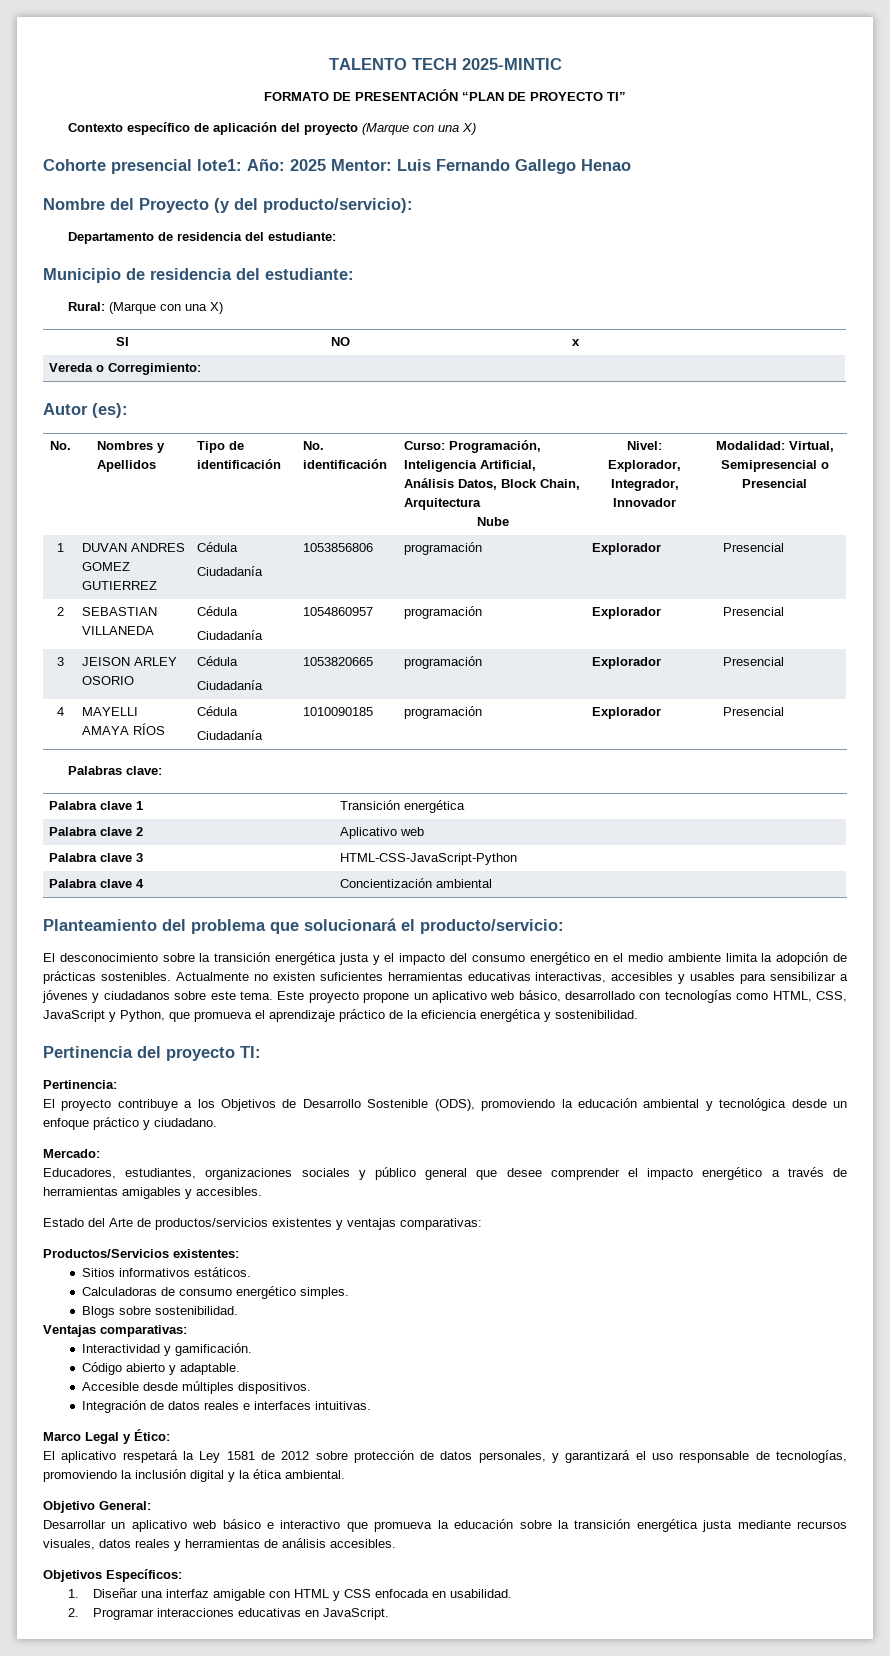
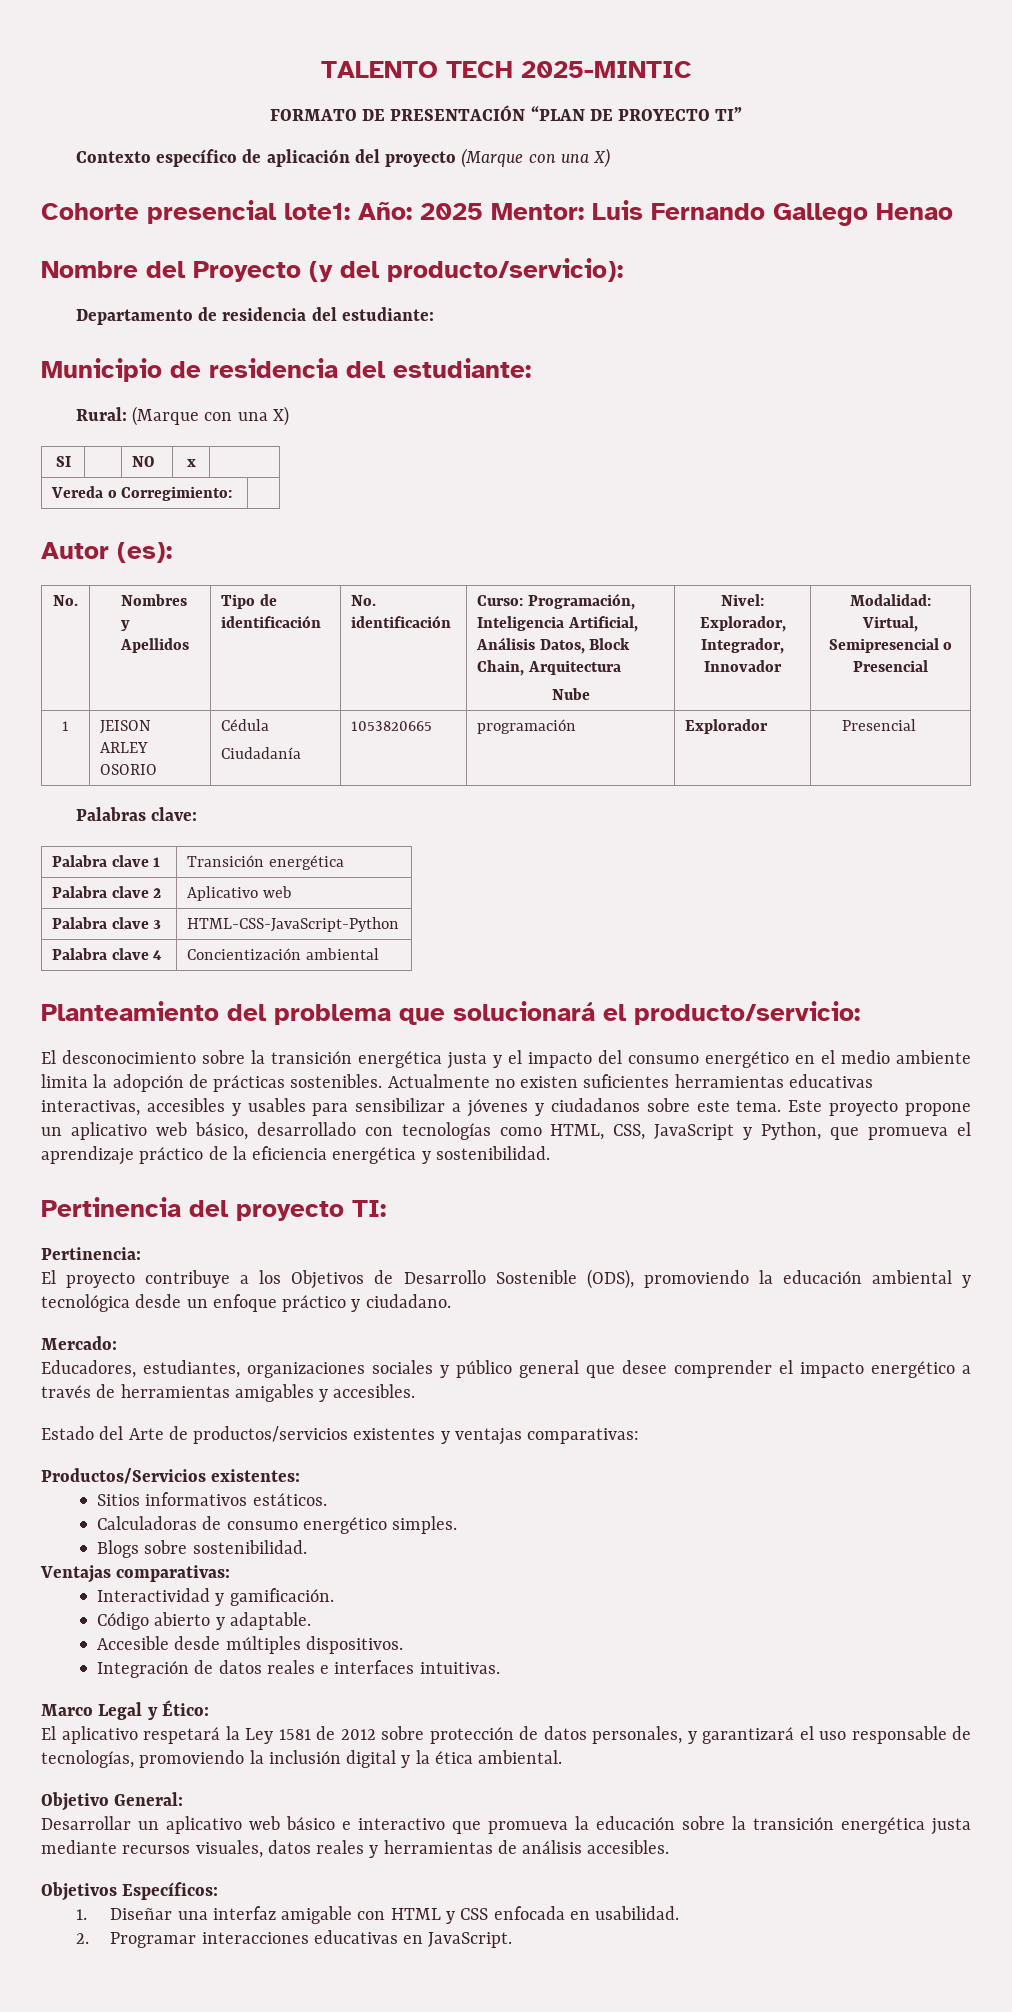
- 1 | DUVAN ANDRES GOMEZ GUTIERREZ | Cédula
- Ciudadanía | 1053856806 | programación | Explorador | Presencial
- 2 | SEBASTIAN VILLANEDA | Cédula
- Ciudadanía | 1054860957 | programación | Explorador | Presencial
- 3 | JEISON ARLEY OSORIO | Cédula
+ 1 | JEISON ARLEY OSORIO | Cédula
- 4 | MAYELLI AMAYA RÍOS | Cédula
- Ciudadanía | 1010090185 | programación | Explorador | Presencial

